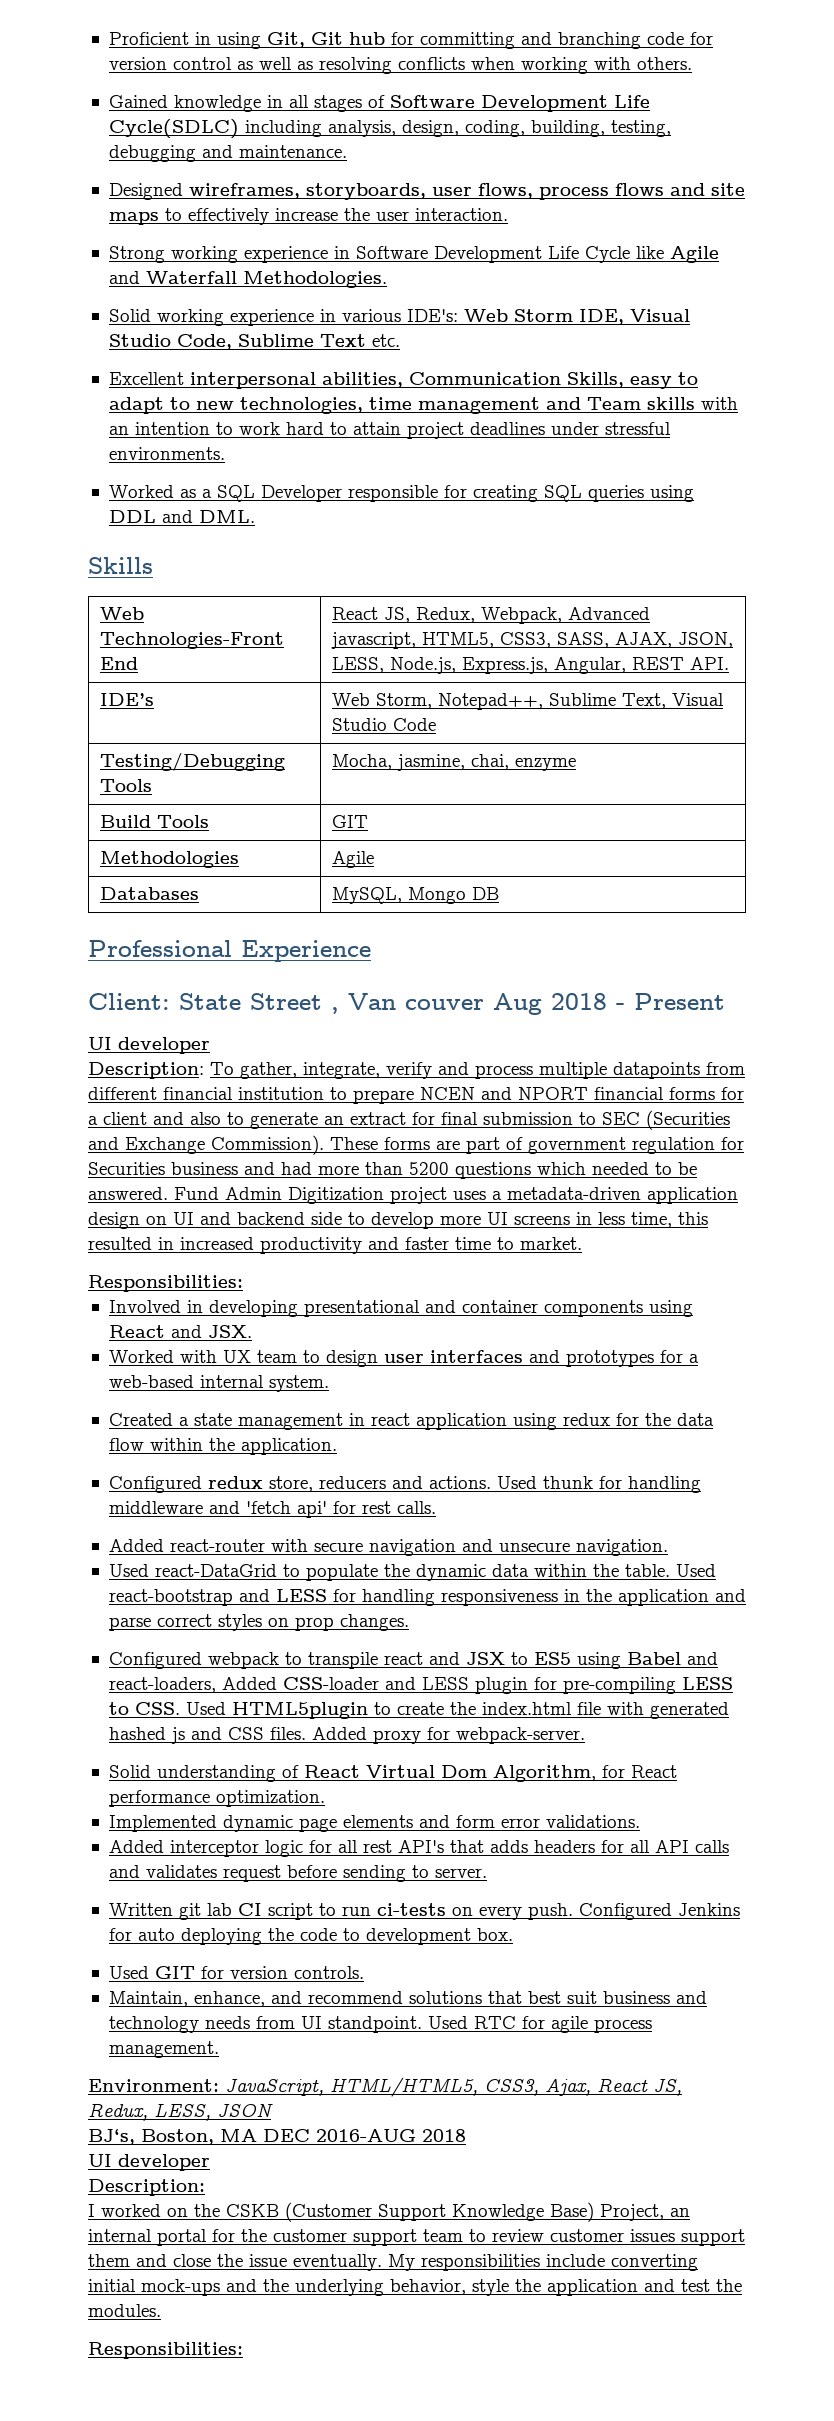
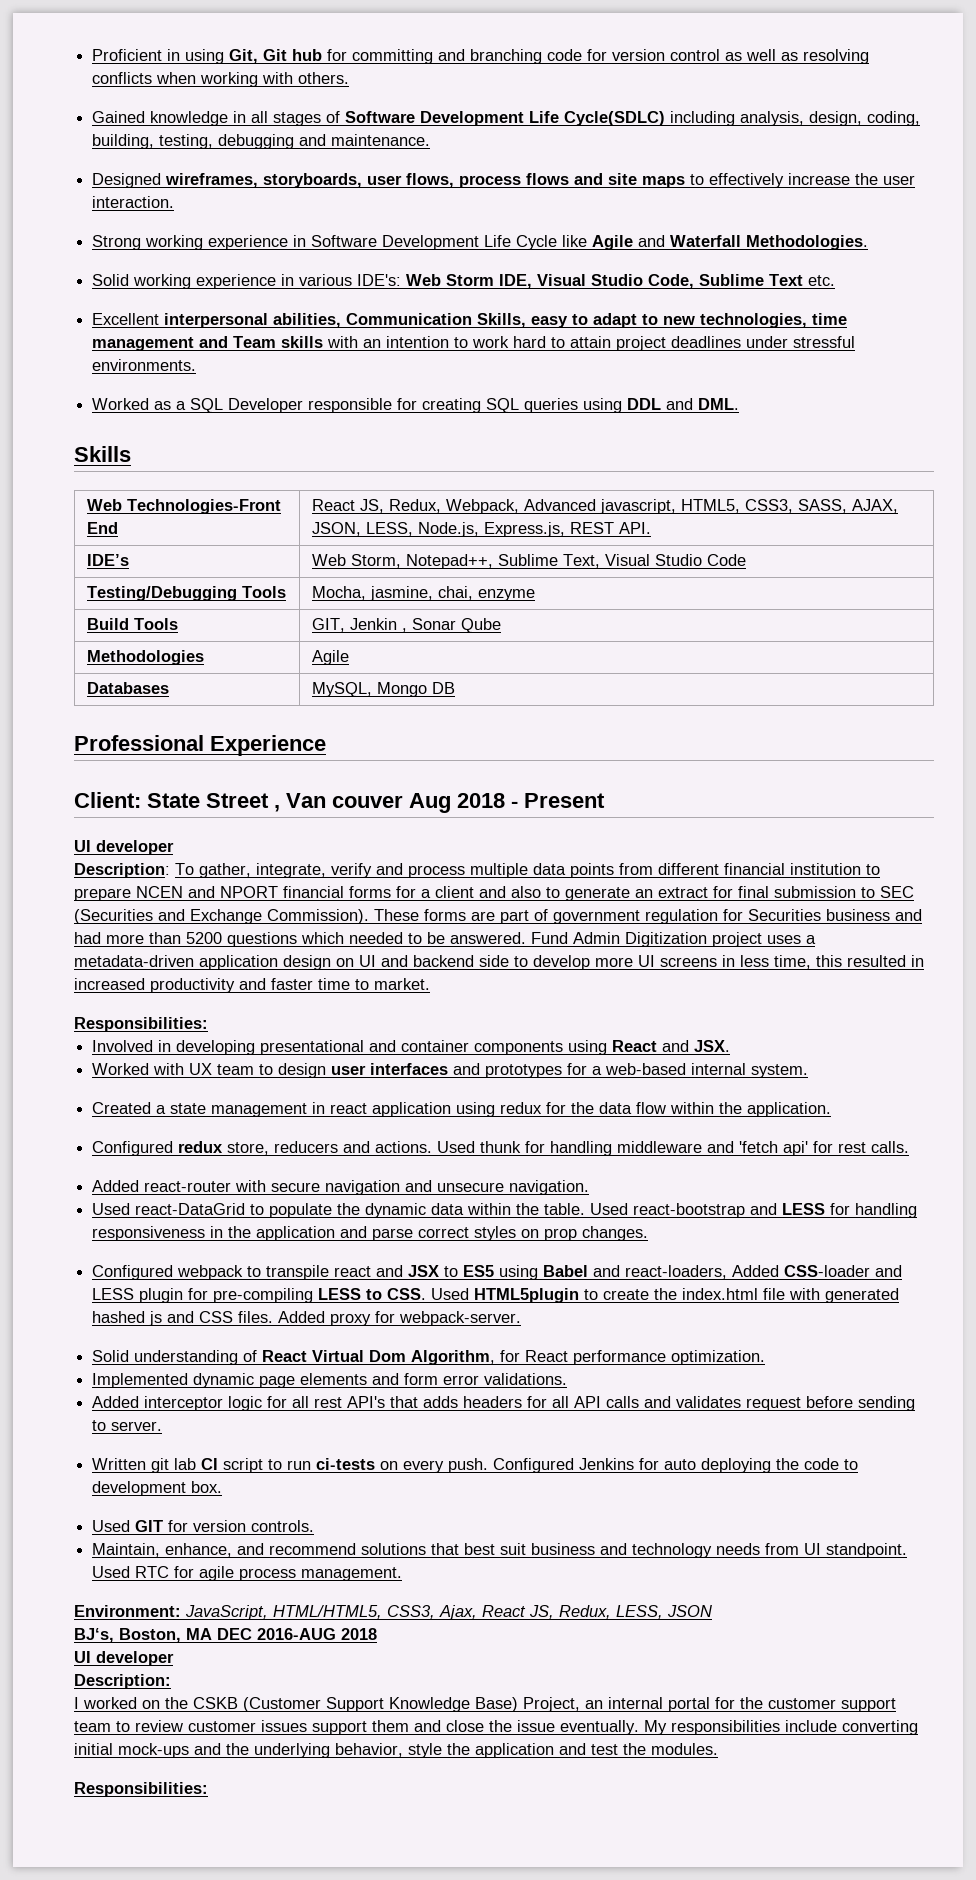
- Web Technologies-Front End | React JS, Redux, Webpack, Advanced javascript, HTML5, CSS3, SASS, AJAX, JSON, LESS, Node.js, Express.js, Angular, REST API.
+ Web Technologies-Front End | React JS, Redux, Webpack, Advanced javascript, HTML5, CSS3, SASS, AJAX, JSON, LESS, Node.js, Express.js, REST API.
- Build Tools | GIT
+ Build Tools | GIT, Jenkin , Sonar Qube
- Description: To gather, integrate, verify and process multiple datapoints from different financial institution to prepare NCEN and NPORT financial forms for a client and also to generate an extract for final submission to SEC (Securities and Exchange Commission).
+ Description: To gather, integrate, verify and process multiple data points from different financial institution to prepare NCEN and NPORT financial forms for a client and also to generate an extract for final submission to SEC (Securities and Exchange Commission).

